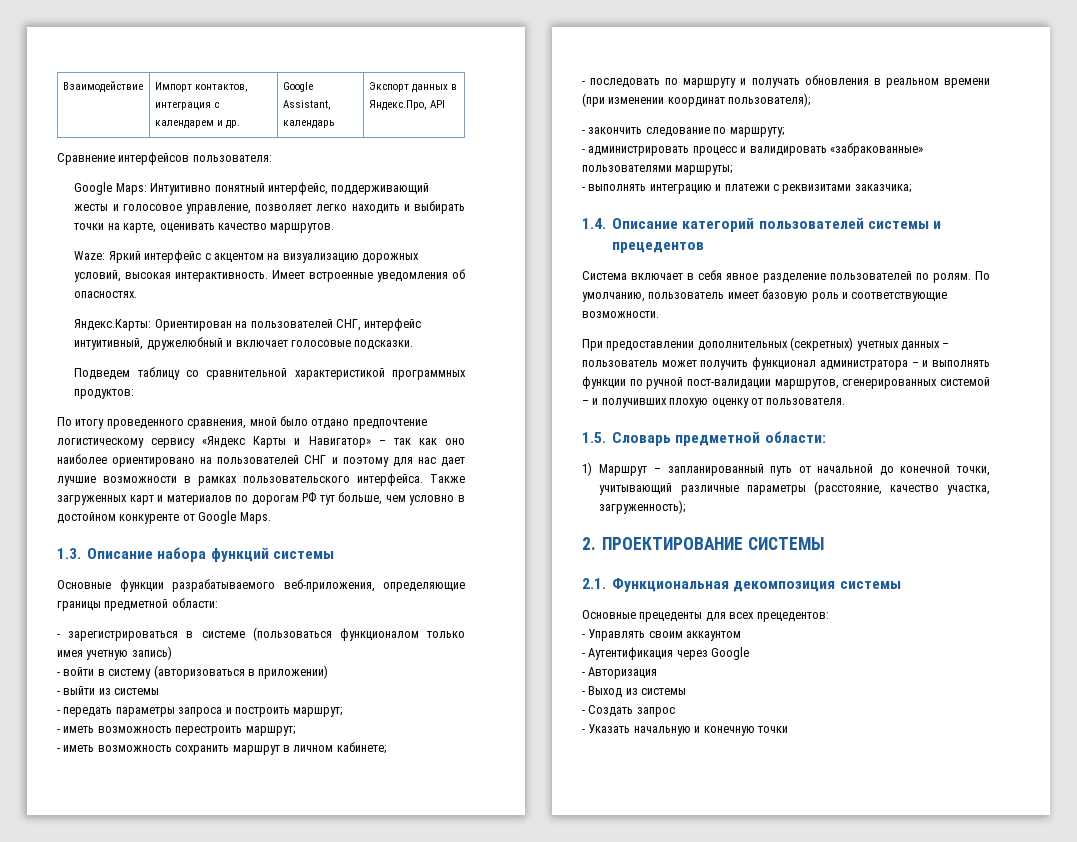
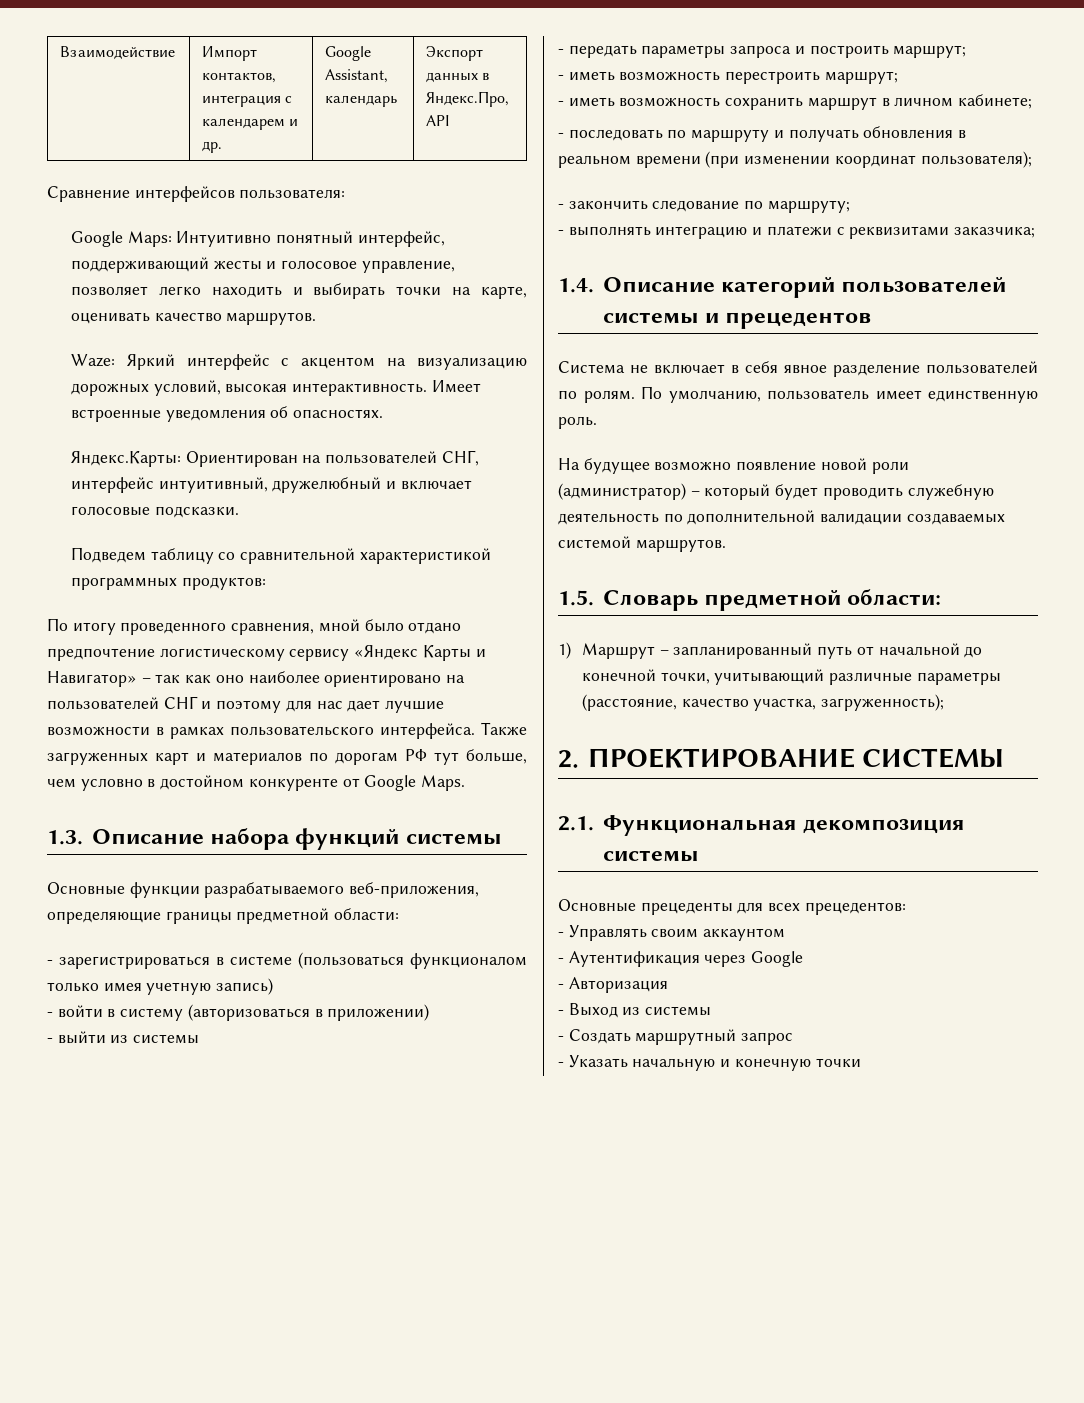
- - администрировать процесс и валидировать «забракованные» пользователями маршруты;
- Система включает в себя явное разделение пользователей по ролям.
+ Система не включает в себя явное разделение пользователей по ролям.
- По умолчанию, пользователь имеет базовую роль и соответствующие возможности.
- При предоставлении дополнительных (секретных) учетных данных – пользователь может получить функционал администратора – и выполнять функции по ручной пост-валидации маршрутов, сгенерированных системой – и получивших плохую оценку от пользователя.
+ По умолчанию, пользователь имеет единственную роль.
+ На будущее возможно появление новой роли (администратор) – который будет проводить служебную деятельность по дополнительной валидации создаваемых системой маршрутов.
- - Создать запрос
+ - Создать маршрутный запрос

